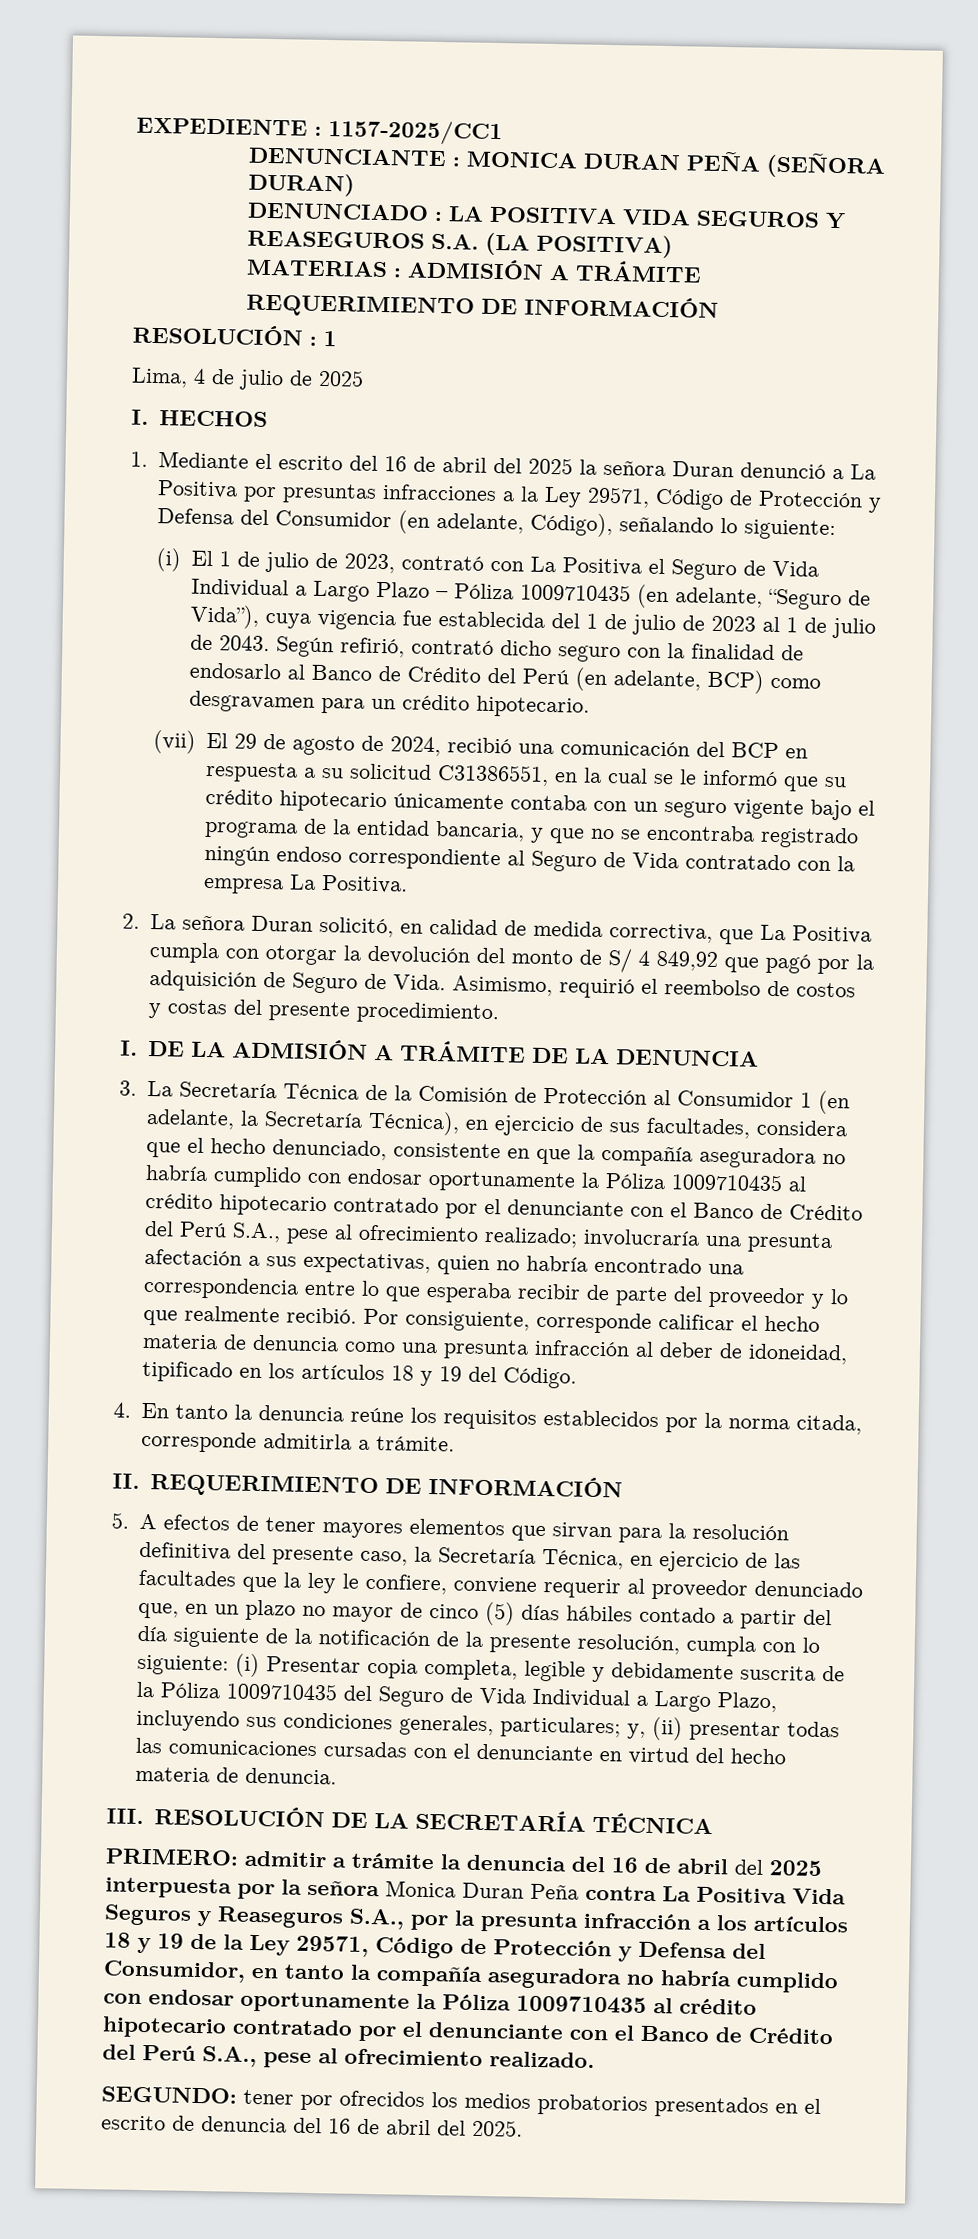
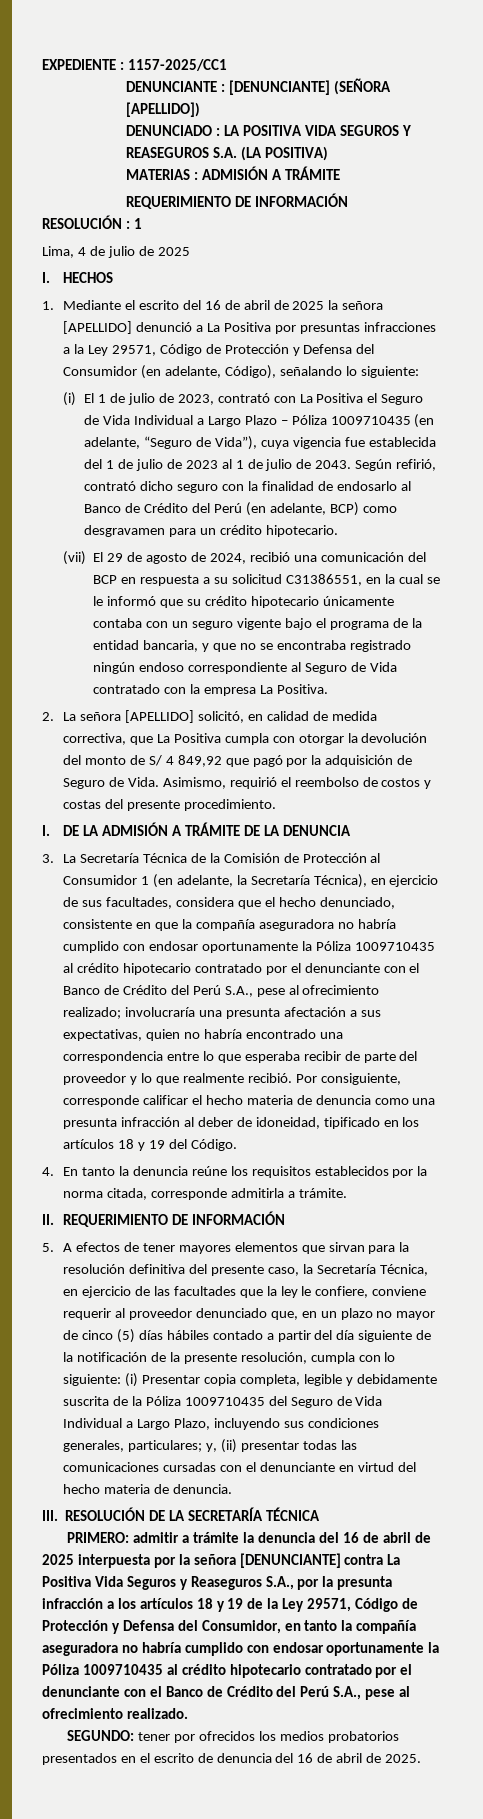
- DENUNCIANTE : MONICA DURAN PEÑA (SEÑORA DURAN)
+ DENUNCIANTE : [DENUNCIANTE] (SEÑORA [APELLIDO])
- 1. Mediante el escrito del 16 de abril del 2025 la señora Duran denunció a La Positiva por presuntas infracciones a la Ley 29571, Código de Protección y Defensa del Consumidor (en adelante, Código), señalando lo siguiente:
+ 1. Mediante el escrito del 16 de abril de 2025 la señora [APELLIDO] denunció a La Positiva por presuntas infracciones a la Ley 29571, Código de Protección y Defensa del Consumidor (en adelante, Código), señalando lo siguiente:
- 2. La señora Duran solicitó, en calidad de medida correctiva, que La Positiva cumpla con otorgar la devolución del monto de S/ 4 849,92 que pagó por la adquisición de Seguro de Vida.
+ 2. La señora [APELLIDO] solicitó, en calidad de medida correctiva, que La Positiva cumpla con otorgar la devolución del monto de S/ 4 849,92 que pagó por la adquisición de Seguro de Vida.
- admitir a trámite la denuncia del 16 de abril del 2025 interpuesta por la señora Monica Duran Peña contra La Positiva Vida Seguros y Reaseguros S.A., por la presunta infracción a los artículos 18 y 19 de la Ley 29571, Código de Protección y Defensa del Consumidor, en tanto la compañía aseguradora no habría cumplido con endosar oportunamente la Póliza 1009710435 al crédito hipotecario contratado por el denunciante con el Banco de Crédito del Perú S.A., pese al ofrecimiento realizado.
+ admitir a trámite la denuncia del 16 de abril de 2025 interpuesta por la señora [DENUNCIANTE] contra La Positiva Vida Seguros y Reaseguros S.A., por la presunta infracción a los artículos 18 y 19 de la Ley 29571, Código de Protección y Defensa del Consumidor, en tanto la compañía aseguradora no habría cumplido con endosar oportunamente la Póliza 1009710435 al crédito hipotecario contratado por el denunciante con el Banco de Crédito del Perú S.A., pese al ofrecimiento realizado.
- SEGUNDO: tener por ofrecidos los medios probatorios presentados en el escrito de denuncia del 16 de abril del 2025.
+ SEGUNDO: tener por ofrecidos los medios probatorios presentados en el escrito de denuncia del 16 de abril de 2025.

